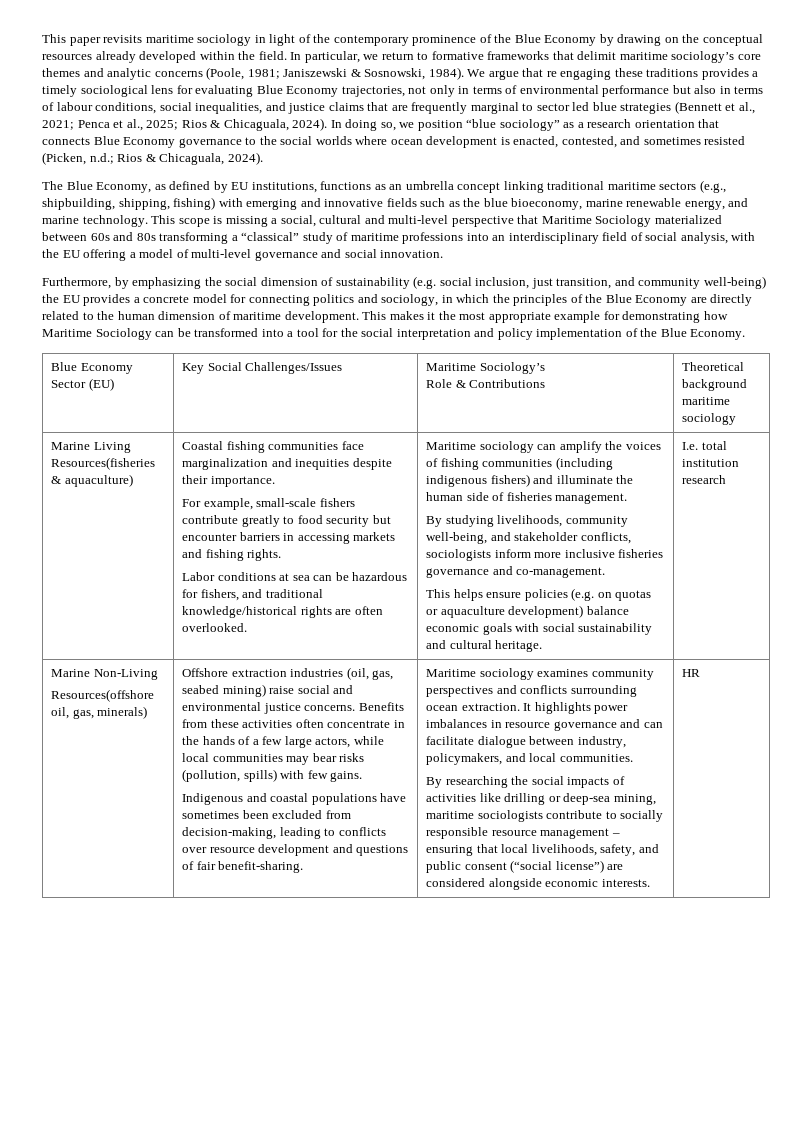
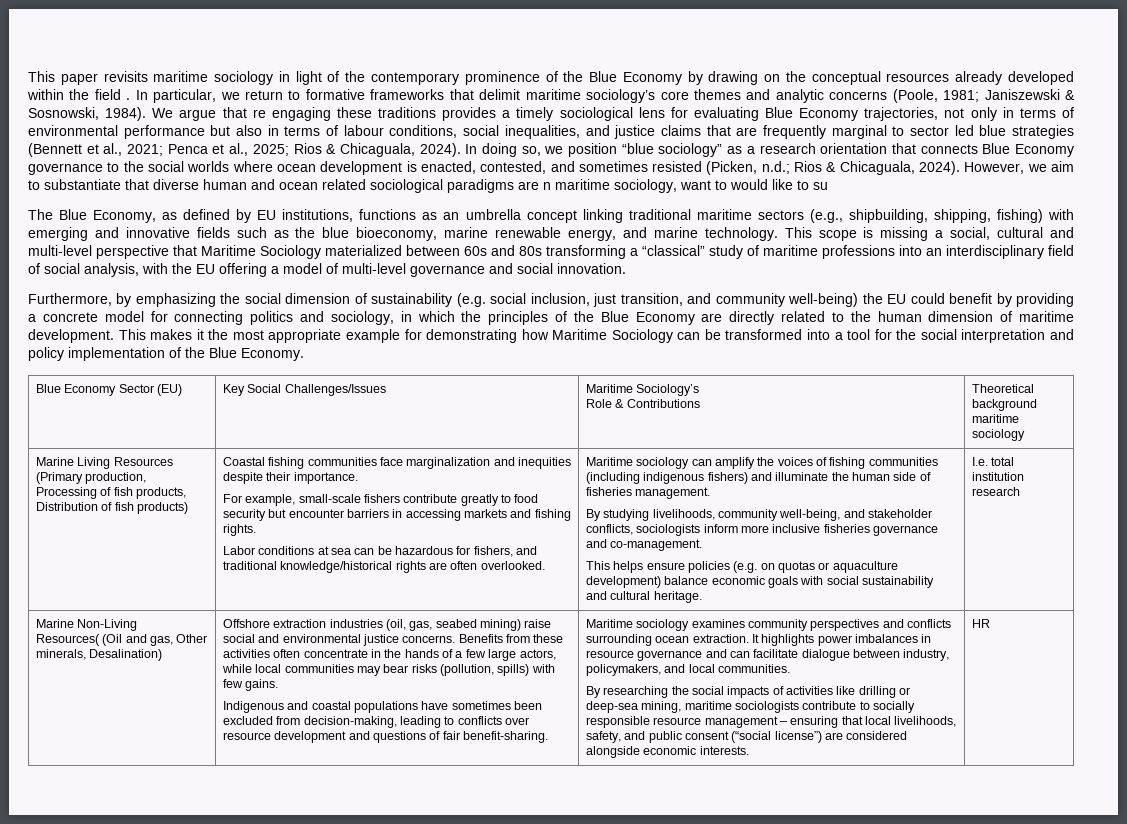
- This paper revisits maritime sociology in light of the contemporary prominence of the Blue Economy by drawing on the conceptual resources already developed within the field.
+ This paper revisits maritime sociology in light of the contemporary prominence of the Blue Economy by drawing on the conceptual resources already developed within the field .
+ However, we aim to substantiate that diverse human and ocean related sociological paradigms are n maritime sociology, want to would like to su
- Furthermore, by emphasizing the social dimension of sustainability (e.g. social inclusion, just transition, and community well-being) the EU provides a concrete model for connecting politics and sociology, in which the principles of the Blue Economy are directly related to the human dimension of maritime development.
+ Furthermore, by emphasizing the social dimension of sustainability (e.g. social inclusion, just transition, and community well-being) the EU could benefit by providing a concrete model for connecting politics and sociology, in which the principles of the Blue Economy are directly related to the human dimension of maritime development.
- Marine Living Resources(fisheries & aquaculture)
+ Marine Living Resources (Primary production, Processing of fish products, Distribution of fish products)
- Resources(offshore oil, gas, minerals)
+ Resources( (Oil and gas, Other minerals, Desalination)

